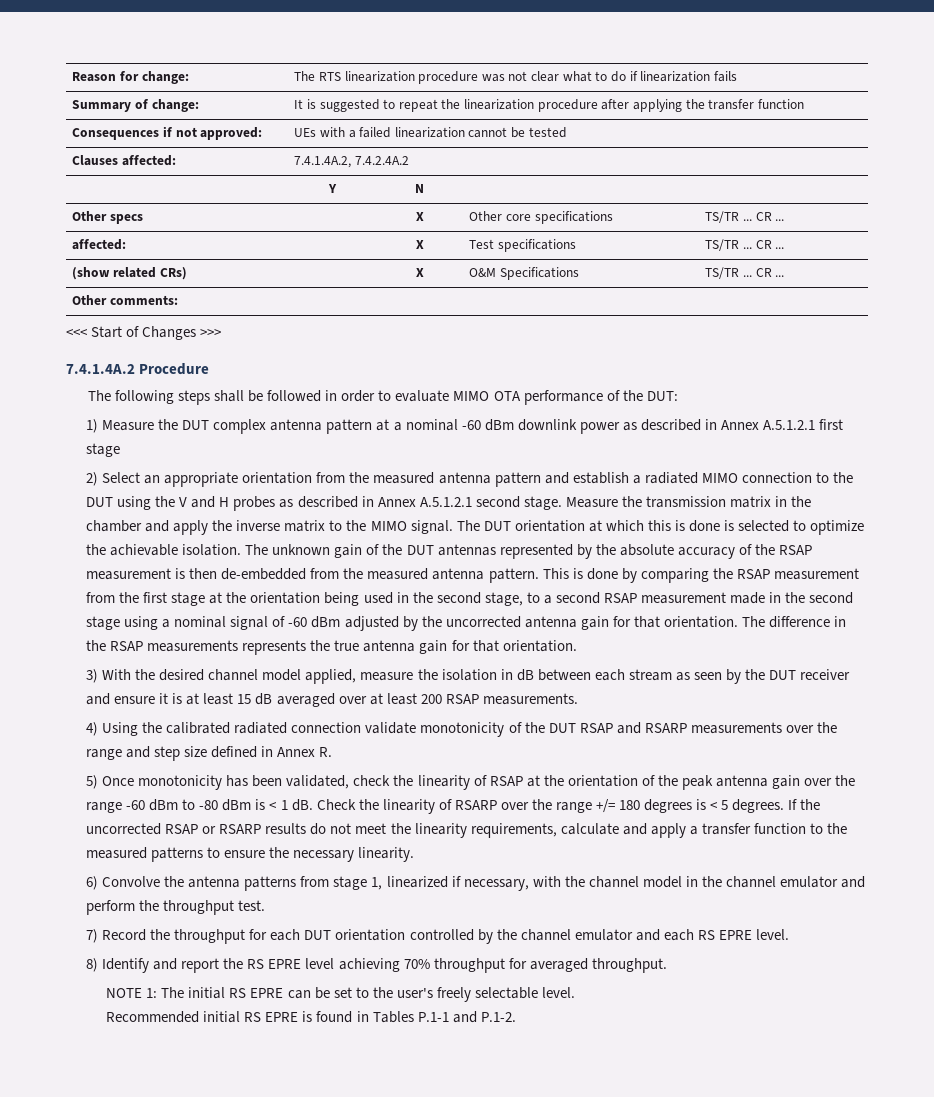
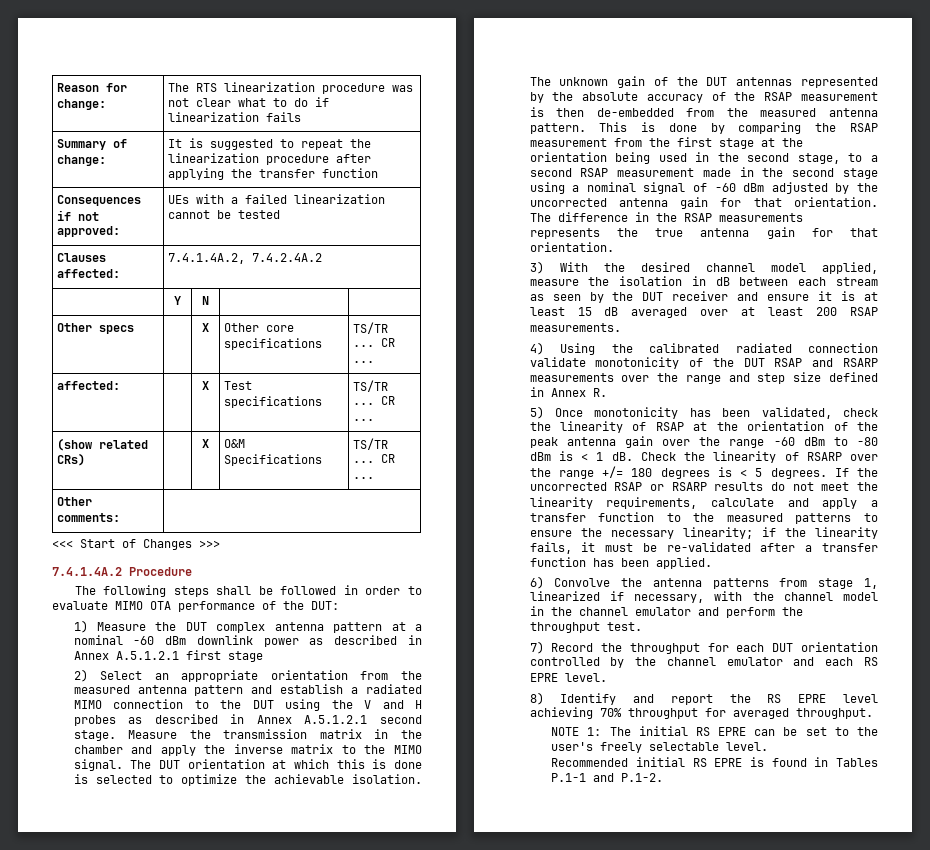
- If the uncorrected RSAP or RSARP results do not meet the linearity requirements, calculate and apply a transfer function to the measured patterns to ensure the necessary linearity.
+ If the uncorrected RSAP or RSARP results do not meet the linearity requirements, calculate and apply a transfer function to the measured patterns to ensure the necessary linearity; if the linearity fails, it must be re-validated after a transfer function has been applied.

